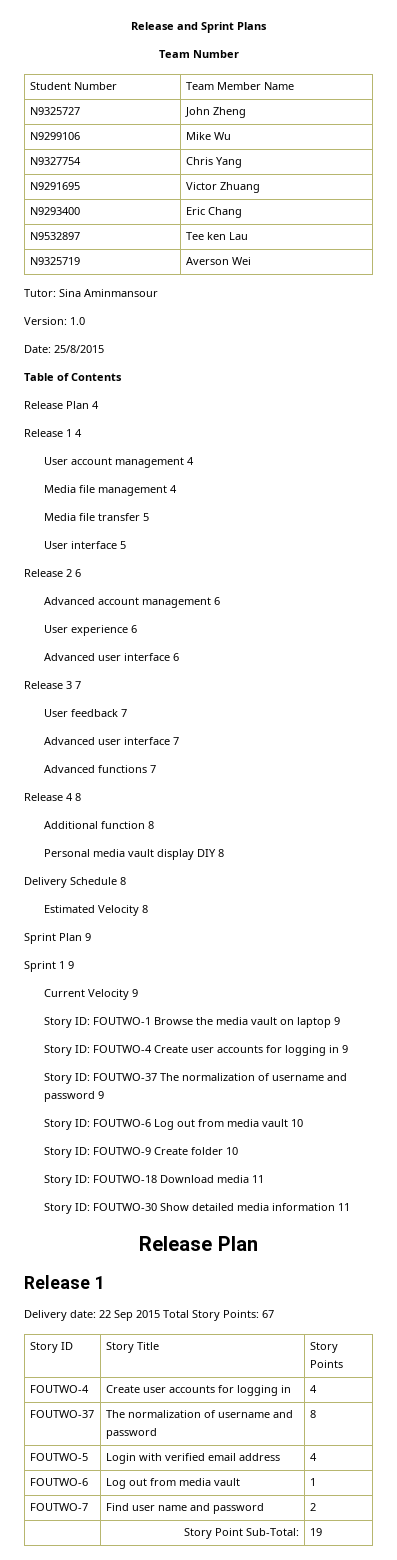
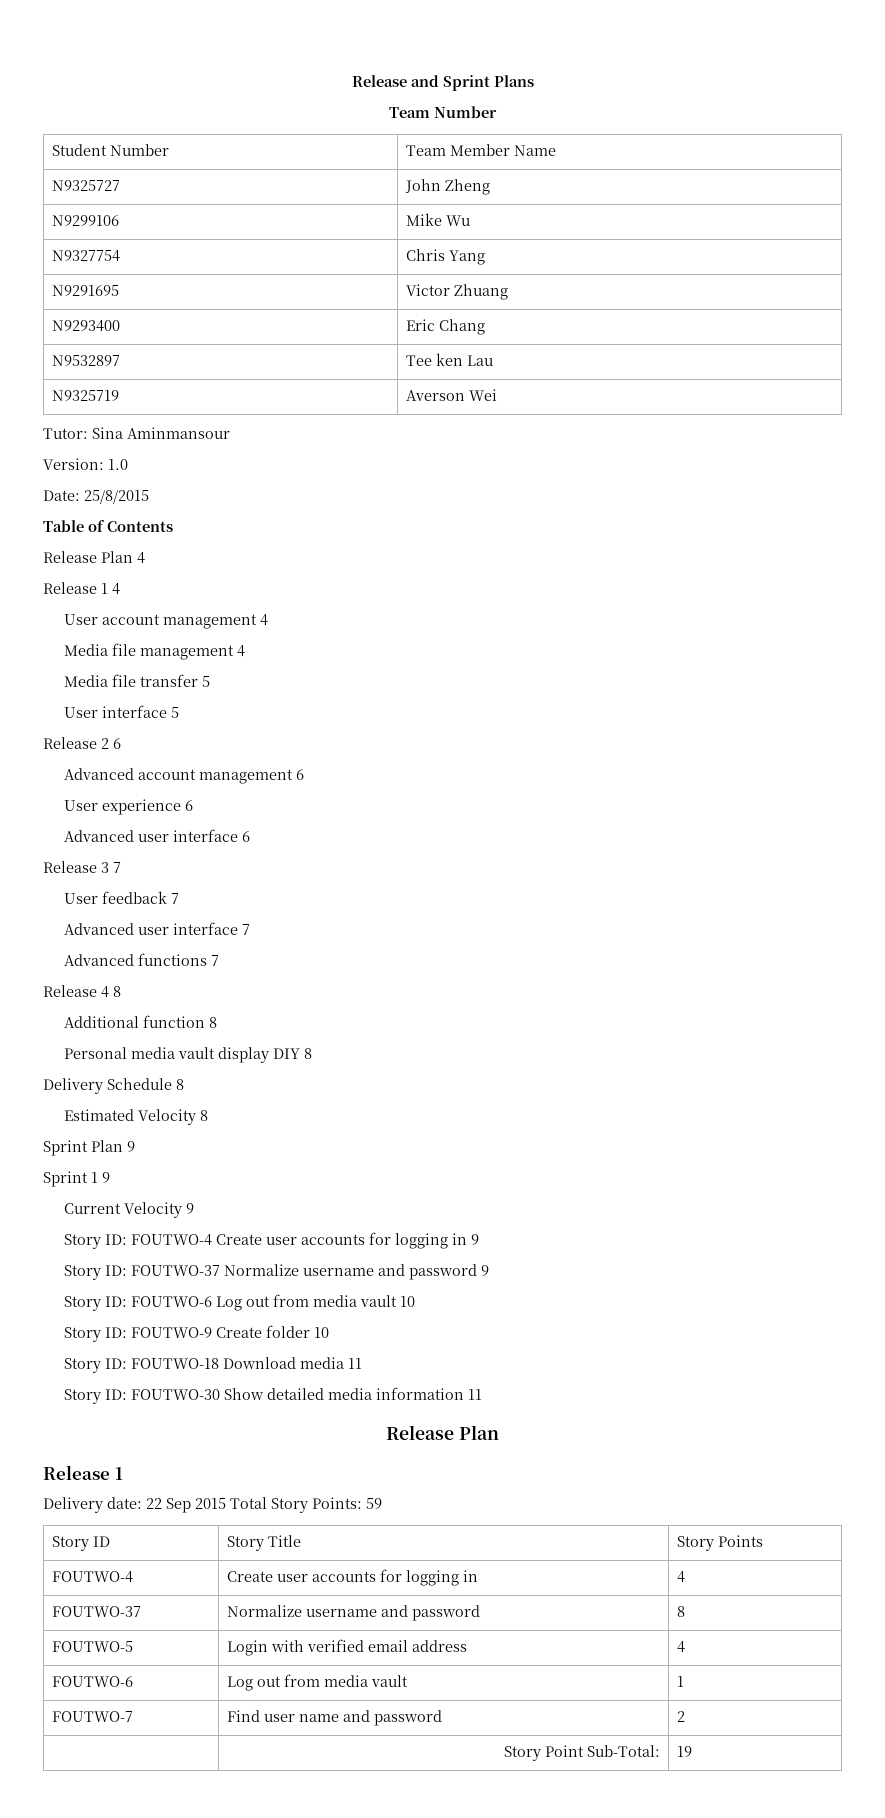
- Story ID: FOUTWO-1 Browse the media vault on laptop 9
- Story ID: FOUTWO-37 The normalization of username and password 9
+ Story ID: FOUTWO-37 Normalize username and password 9
- Delivery date: 22 Sep 2015 Total Story Points: 67
+ Delivery date: 22 Sep 2015 Total Story Points: 59
- FOUTWO-37 | The normalization of username and password | 8
+ FOUTWO-37 | Normalize username and password | 8

